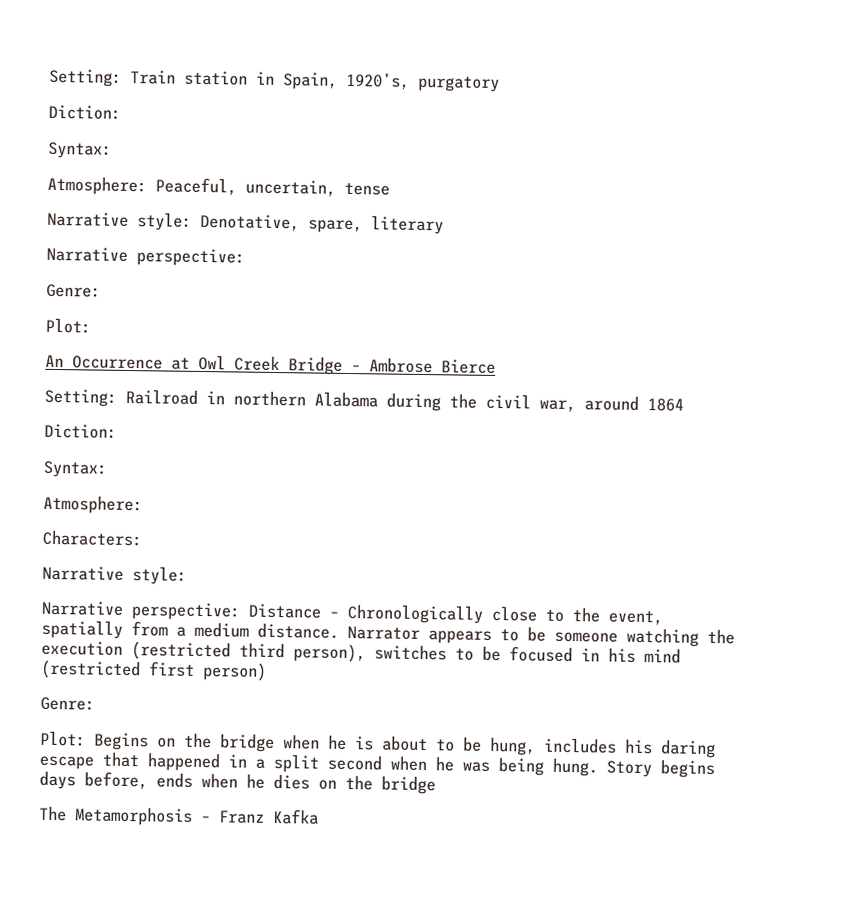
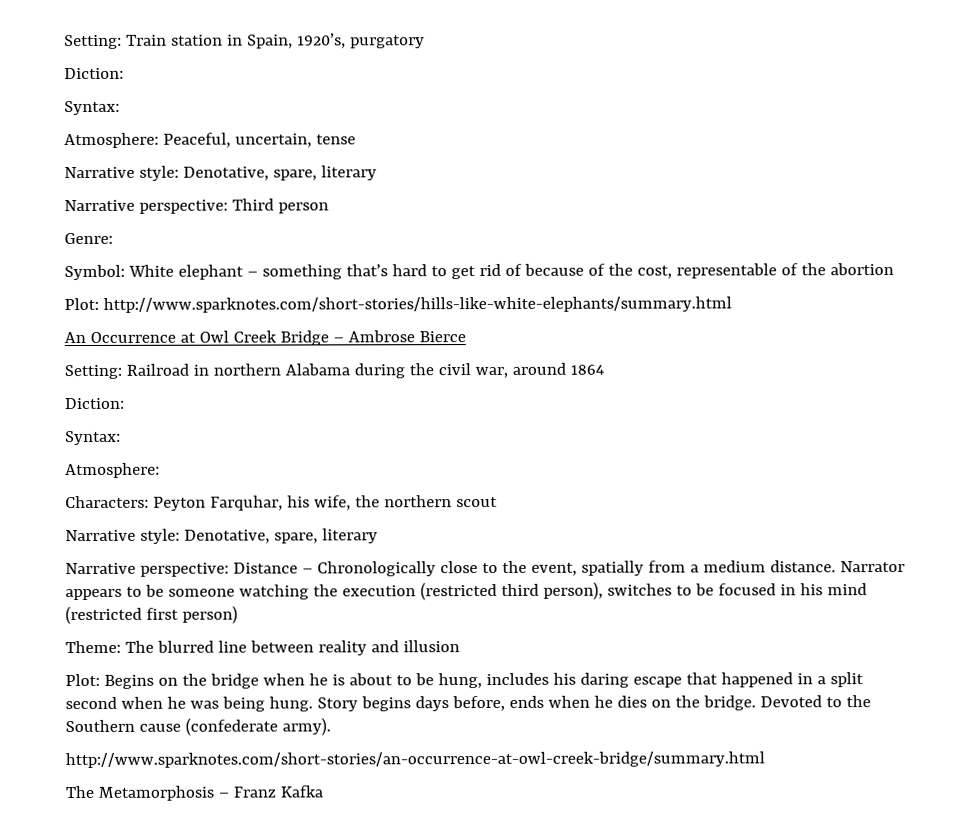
  Atmosphere: Peaceful, uncertain, tense
  Narrative style: Denotative, spare, literary
- Narrative perspective:
+ Narrative perspective: Third person
  Genre:
- Plot:
+ Symbol: White elephant – something that’s hard to get rid of because of the cost, representable of the abortion
+ Plot: http://www.sparknotes.com/short-stories/hills-like-white-elephants/summary.html
- Characters:
- Narrative style:
+ Characters: Peyton Farquhar, his wife, the northern scout
+ Narrative style: Denotative, spare, literary
  Narrator appears to be someone watching the execution (restricted third person), switches to be focused in his mind (restricted first person)
- Genre:
+ Theme: The blurred line between reality and illusion
- Story begins days before, ends when he dies on the bridge
+ Story begins days before, ends when he dies on the bridge. Devoted to the Southern cause (confederate army).
+ http://www.sparknotes.com/short-stories/an-occurrence-at-owl-creek-bridge/summary.html

